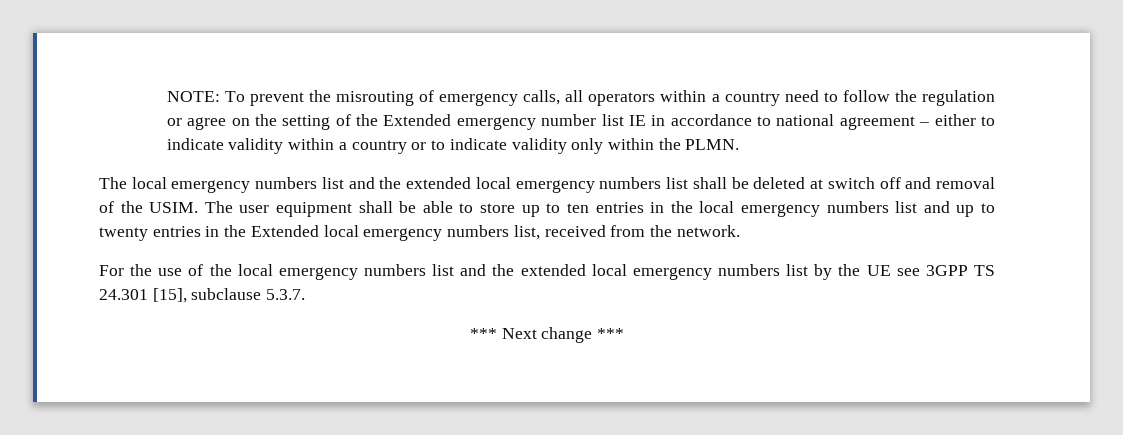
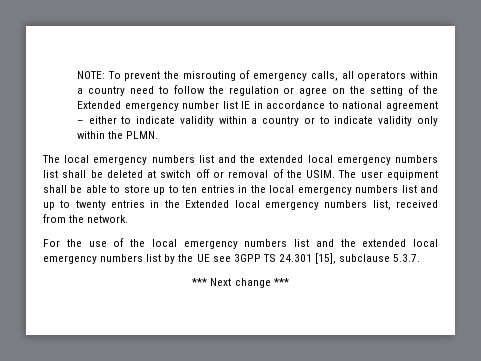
- The local emergency numbers list and the extended local emergency numbers list shall be deleted at switch off and removal of the USIM.
+ The local emergency numbers list and the extended local emergency numbers list shall be deleted at switch off or removal of the USIM.

